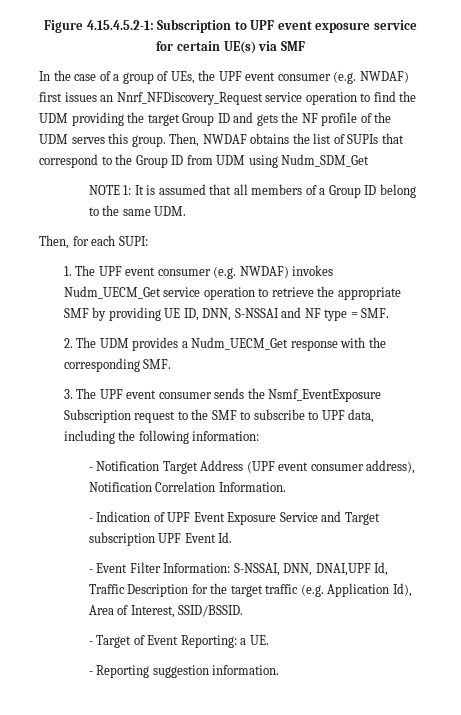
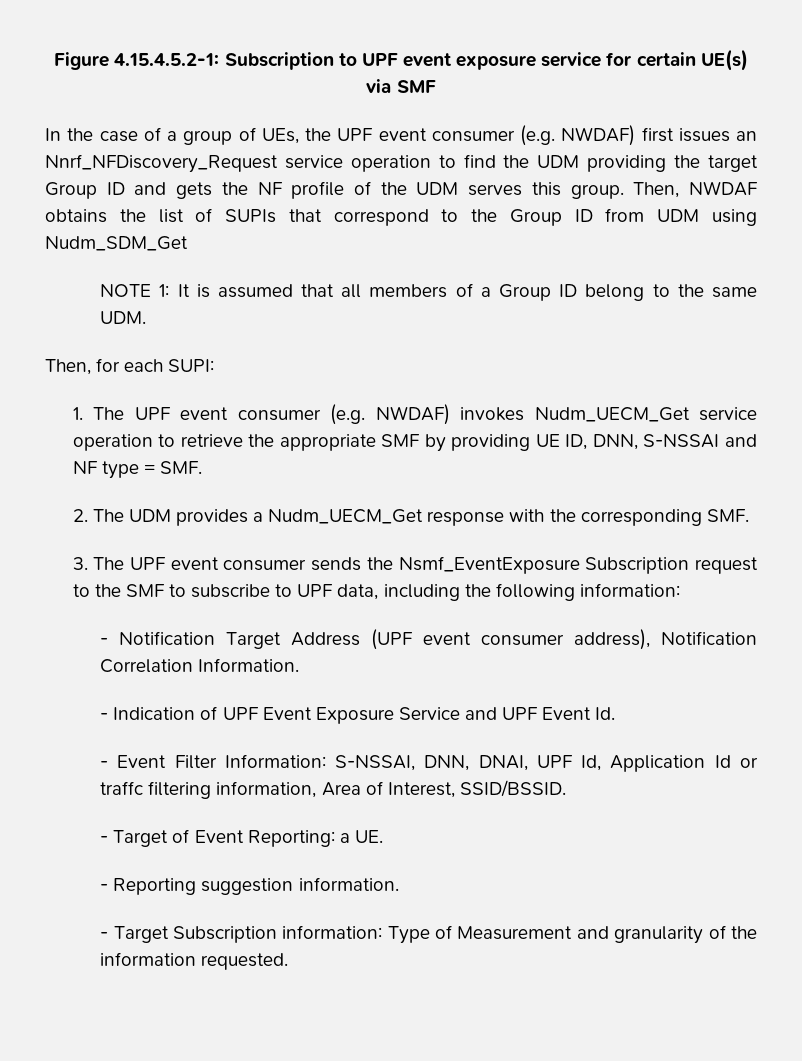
- - Indication of UPF Event Exposure Service and Target subscription UPF Event Id.
+ - Indication of UPF Event Exposure Service and UPF Event Id.
- - Event Filter Information: S-NSSAI, DNN, DNAI,UPF Id, Traffic Description for the target traffic (e.g. Application Id), Area of Interest, SSID/BSSID.
+ - Event Filter Information: S-NSSAI, DNN, DNAI, UPF Id, Application Id or traffc filtering information, Area of Interest, SSID/BSSID.
+ - Target Subscription information: Type of Measurement and granularity of the information requested.

